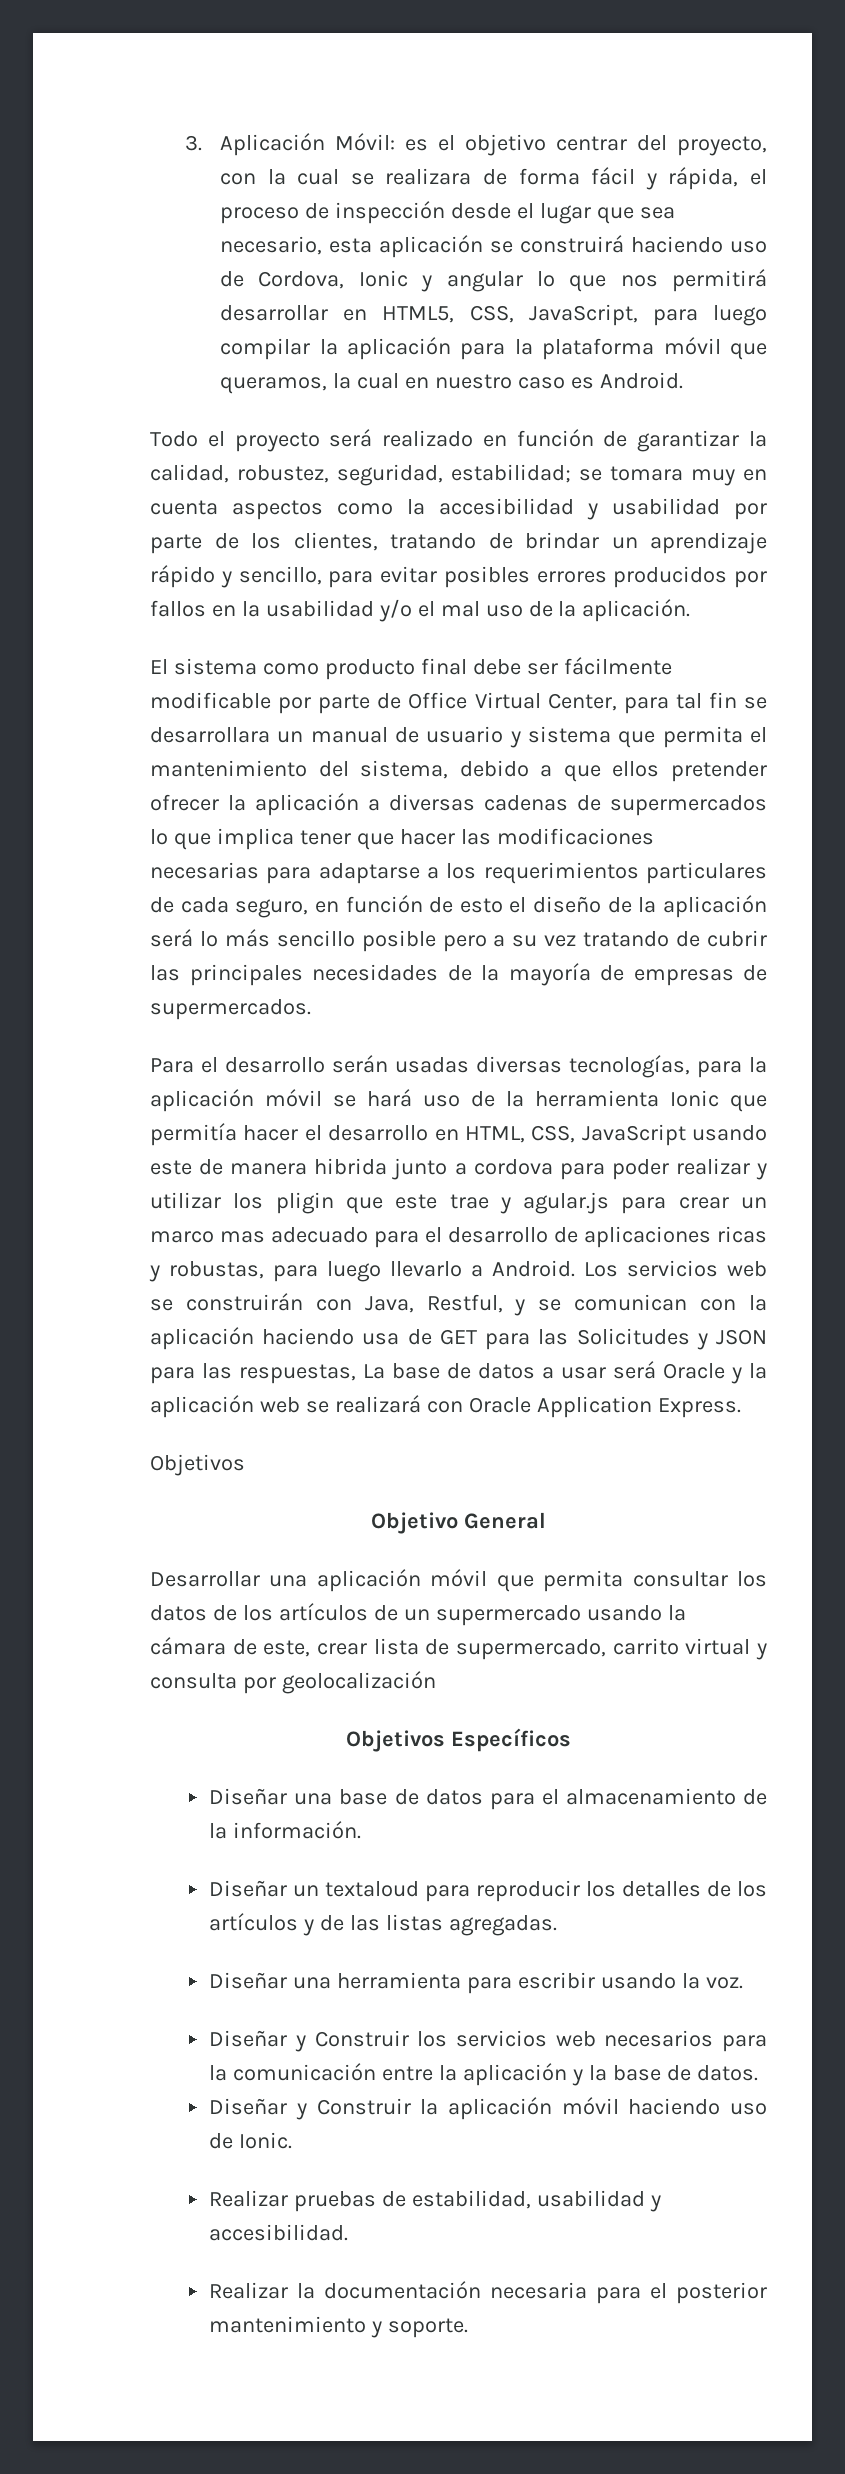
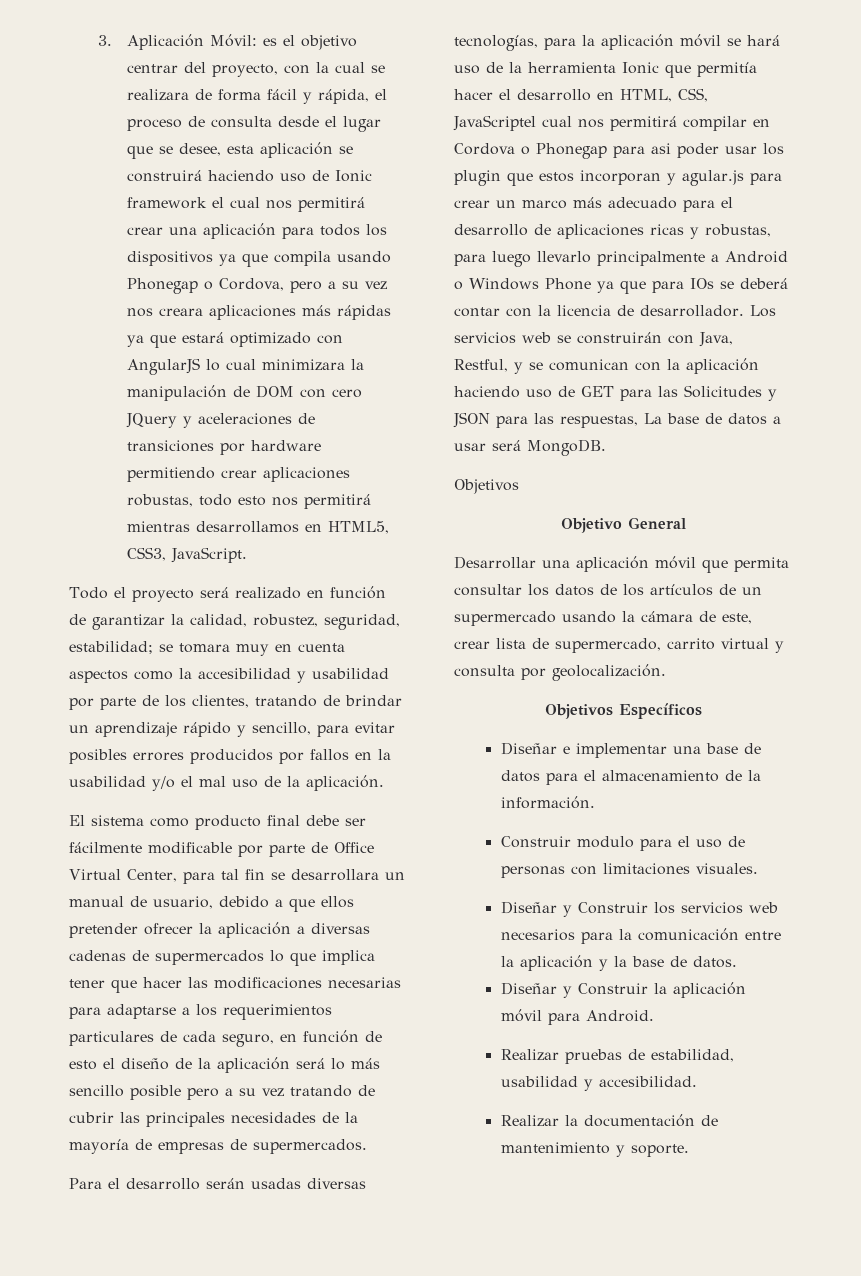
- 3. Aplicación Móvil: es el objetivo centrar del proyecto, con la cual se realizara de forma fácil y rápida, el proceso de inspección desde el lugar que sea necesario, esta aplicación se construirá haciendo uso de Cordova, Ionic y angular lo que nos permitirá desarrollar en HTML5, CSS, JavaScript, para luego compilar la aplicación para la plataforma móvil que queramos, la cual en nuestro caso es Android.
+ 3. Aplicación Móvil: es el objetivo centrar del proyecto, con la cual se realizara de forma fácil y rápida, el proceso de consulta desde el lugar que se desee, esta aplicación se construirá haciendo uso de Ionic framework el cual nos permitirá crear una aplicación para todos los dispositivos ya que compila usando Phonegap o Cordova, pero a su vez nos creara aplicaciones más rápidas ya que estará optimizado con AngularJS lo cual minimizara la manipulación de DOM con cero JQuery y aceleraciones de transiciones por hardware permitiendo crear aplicaciones robustas, todo esto nos permitirá mientras desarrollamos en HTML5, CSS3, JavaScript.
- El sistema como producto final debe ser fácilmente modificable por parte de Office Virtual Center, para tal fin se desarrollara un manual de usuario y sistema que permita el mantenimiento del sistema, debido a que ellos pretender ofrecer la aplicación a diversas cadenas de supermercados lo que implica tener que hacer las modificaciones necesarias para adaptarse a los requerimientos particulares de cada seguro, en función de esto el diseño de la aplicación será lo más sencillo posible pero a su vez tratando de cubrir las principales necesidades de la mayoría de empresas de supermercados.
+ El sistema como producto final debe ser fácilmente modificable por parte de Office Virtual Center, para tal fin se desarrollara un manual de usuario, debido a que ellos pretender ofrecer la aplicación a diversas cadenas de supermercados lo que implica tener que hacer las modificaciones necesarias para adaptarse a los requerimientos particulares de cada seguro, en función de esto el diseño de la aplicación será lo más sencillo posible pero a su vez tratando de cubrir las principales necesidades de la mayoría de empresas de supermercados.
- Para el desarrollo serán usadas diversas tecnologías, para la aplicación móvil se hará uso de la herramienta Ionic que permitía hacer el desarrollo en HTML, CSS, JavaScript usando este de manera hibrida junto a cordova para poder realizar y utilizar los pligin que este trae y agular.js para crear un marco mas adecuado para el desarrollo de aplicaciones ricas y robustas, para luego llevarlo a Android.
+ Para el desarrollo serán usadas diversas tecnologías, para la aplicación móvil se hará uso de la herramienta Ionic que permitía hacer el desarrollo en HTML, CSS, JavaScriptel cual nos permitirá compilar en Cordova o Phonegap para asi poder usar los plugin que estos incorporan y agular.js para crear un marco más adecuado para el desarrollo de aplicaciones ricas y robustas, para luego llevarlo principalmente a Android o Windows Phone ya que para IOs se deberá contar con la licencia de desarrollador.
- Los servicios web se construirán con Java, Restful, y se comunican con la aplicación haciendo usa de GET para las Solicitudes y JSON para las respuestas, La base de datos a usar será Oracle y la aplicación web se realizará con Oracle Application Express.
+ Los servicios web se construirán con Java, Restful, y se comunican con la aplicación haciendo uso de GET para las Solicitudes y JSON para las respuestas, La base de datos a usar será MongoDB.
- Desarrollar una aplicación móvil que permita consultar los datos de los artículos de un supermercado usando la cámara de este, crear lista de supermercado, carrito virtual y consulta por geolocalización
+ Desarrollar una aplicación móvil que permita consultar los datos de los artículos de un supermercado usando la cámara de este, crear lista de supermercado, carrito virtual y consulta por geolocalización.
- Diseñar una base de datos para el almacenamiento de la información.
+ Diseñar e implementar una base de datos para el almacenamiento de la información.
- Diseñar un textaloud para reproducir los detalles de los artículos y de las listas agregadas.
- Diseñar una herramienta para escribir usando la voz.
+ Construir modulo para el uso de personas con limitaciones visuales.
- Diseñar y Construir la aplicación móvil haciendo uso de Ionic.
+ Diseñar y Construir la aplicación móvil para Android.
- Realizar la documentación necesaria para el posterior mantenimiento y soporte.
+ Realizar la documentación de mantenimiento y soporte.

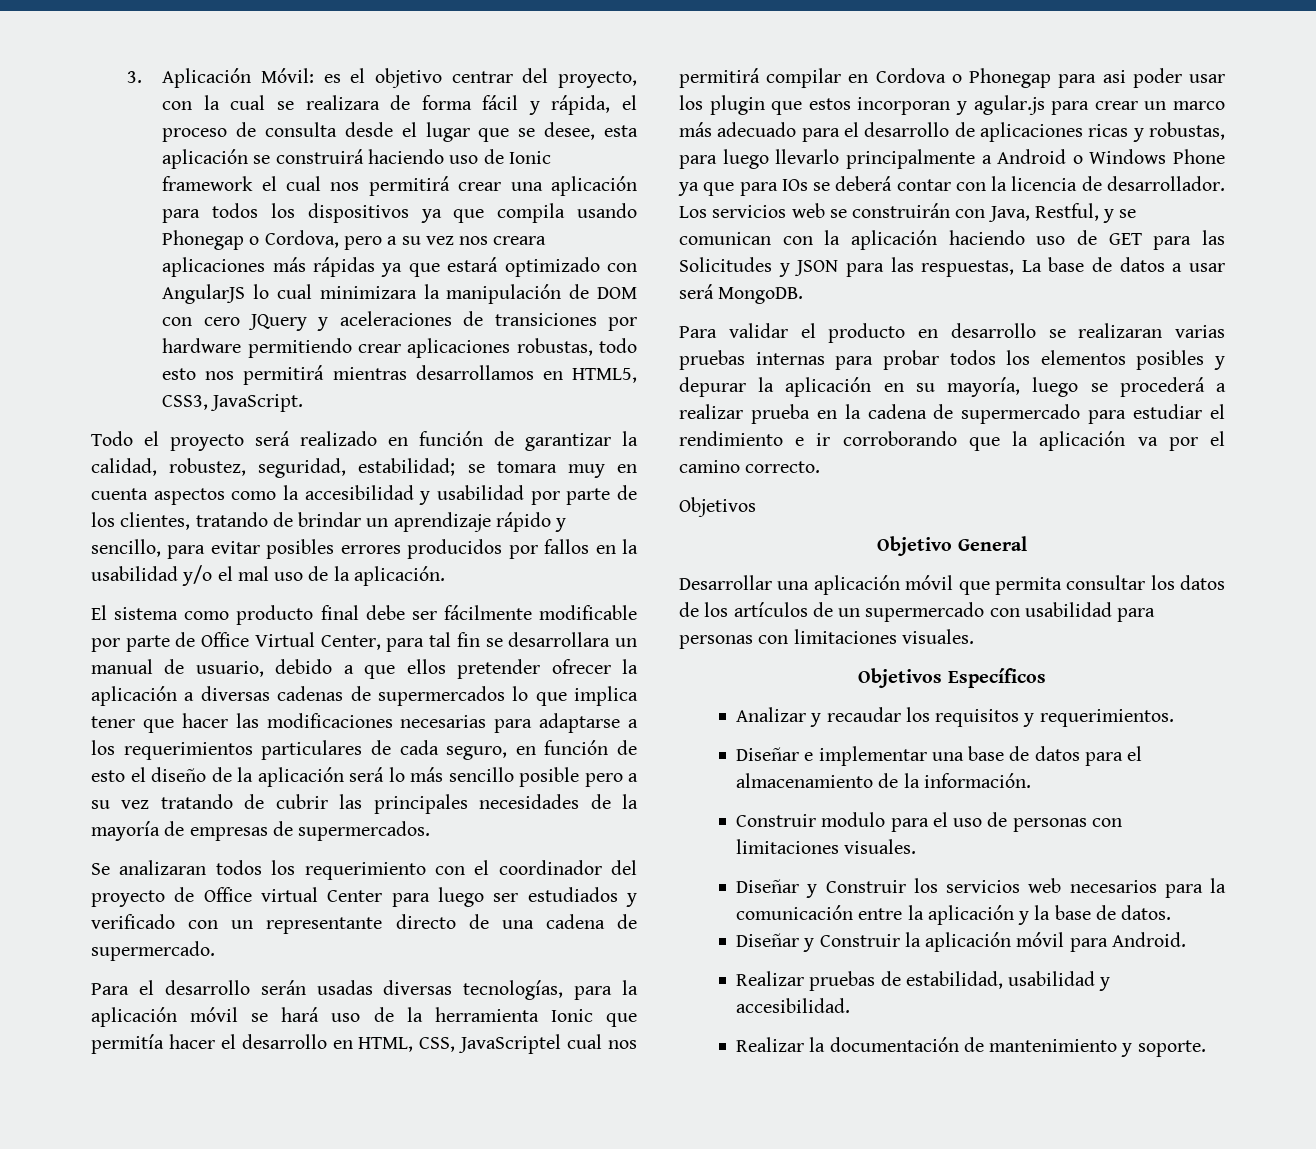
+ Se analizaran todos los requerimiento con el coordinador del proyecto de Office virtual Center para luego ser estudiados y verificado con un representante directo de una cadena de supermercado.
+ Para validar el producto en desarrollo se realizaran varias pruebas internas para probar todos los elementos posibles y depurar la aplicación en su mayoría, luego se procederá a realizar prueba en la cadena de supermercado para estudiar el rendimiento e ir corroborando que la aplicación va por el camino correcto.
- Desarrollar una aplicación móvil que permita consultar los datos de los artículos de un supermercado usando la cámara de este, crear lista de supermercado, carrito virtual y consulta por geolocalización.
+ Desarrollar una aplicación móvil que permita consultar los datos de los artículos de un supermercado con usabilidad para personas con limitaciones visuales.
  Objetivos Específicos
+ Analizar y recaudar los requisitos y requerimientos.

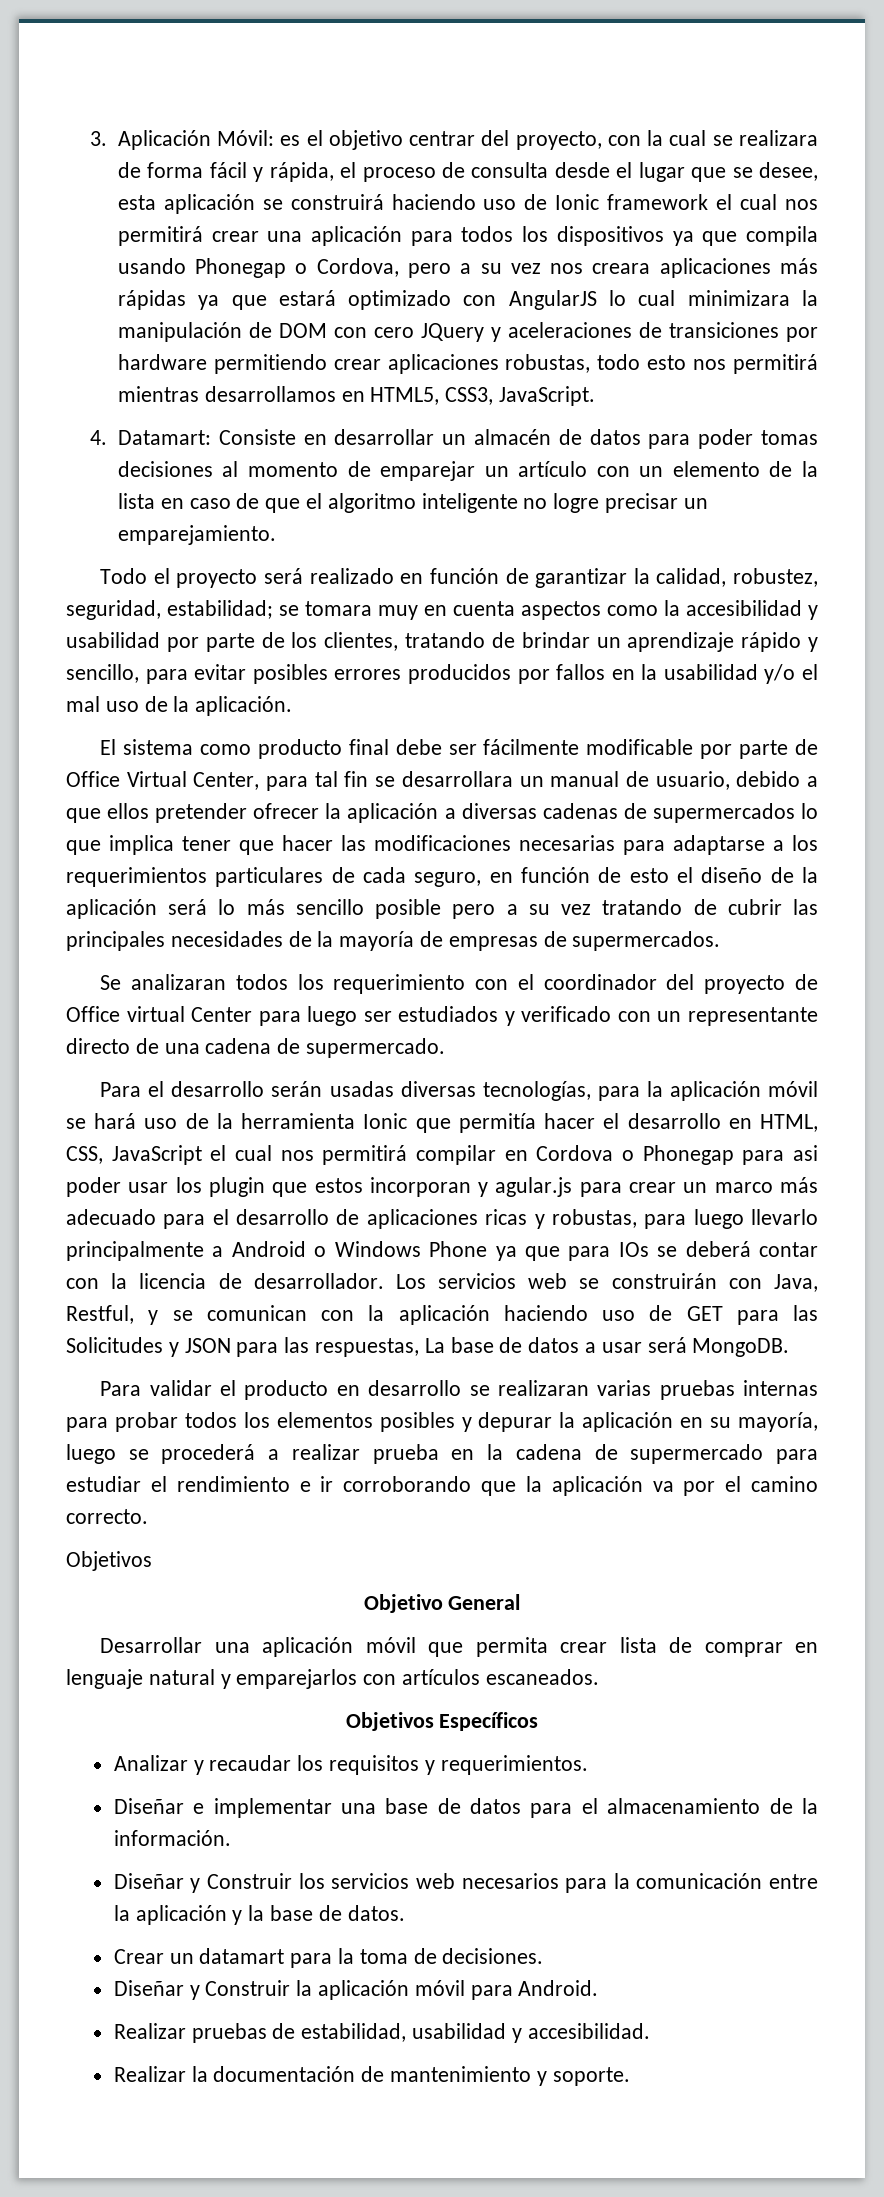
+ 4. Datamart: Consiste en desarrollar un almacén de datos para poder tomas decisiones al momento de emparejar un artículo con un elemento de la lista en caso de que el algoritmo inteligente no logre precisar un emparejamiento.
- Para el desarrollo serán usadas diversas tecnologías, para la aplicación móvil se hará uso de la herramienta Ionic que permitía hacer el desarrollo en HTML, CSS, JavaScriptel cual nos permitirá compilar en Cordova o Phonegap para asi poder usar los plugin que estos incorporan y agular.js para crear un marco más adecuado para el desarrollo de aplicaciones ricas y robustas, para luego llevarlo principalmente a Android o Windows Phone ya que para IOs se deberá contar con la licencia de desarrollador.
+ Para el desarrollo serán usadas diversas tecnologías, para la aplicación móvil se hará uso de la herramienta Ionic que permitía hacer el desarrollo en HTML, CSS, JavaScript el cual nos permitirá compilar en Cordova o Phonegap para asi poder usar los plugin que estos incorporan y agular.js para crear un marco más adecuado para el desarrollo de aplicaciones ricas y robustas, para luego llevarlo principalmente a Android o Windows Phone ya que para IOs se deberá contar con la licencia de desarrollador.
- Desarrollar una aplicación móvil que permita consultar los datos de los artículos de un supermercado con usabilidad para personas con limitaciones visuales.
+ Desarrollar una aplicación móvil que permita crear lista de comprar en lenguaje natural y emparejarlos con artículos escaneados.
- Construir modulo para el uso de personas con limitaciones visuales.
+ Crear un datamart para la toma de decisiones.

